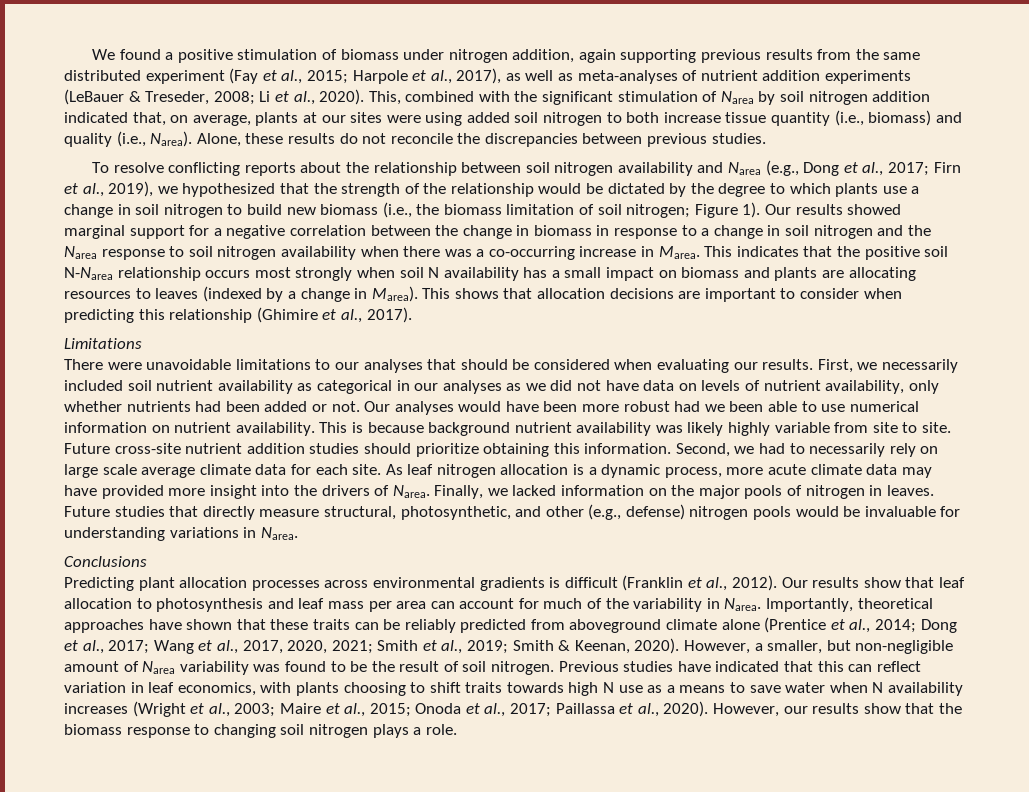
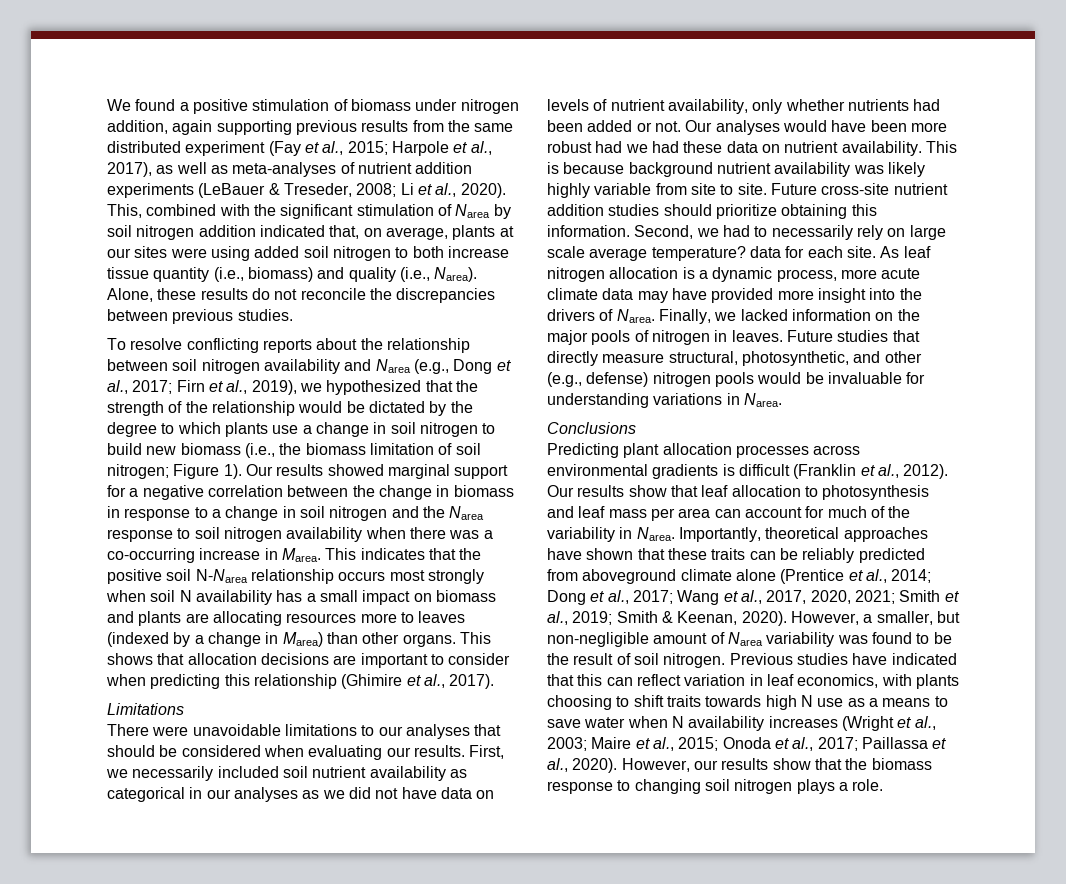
- This indicates that the positive soil N-Narea relationship occurs most strongly when soil N availability has a small impact on biomass and plants are allocating resources to leaves (indexed by a change in Marea).
+ This indicates that the positive soil N-Narea relationship occurs most strongly when soil N availability has a small impact on biomass and plants are allocating resources more to leaves (indexed by a change in Marea) than other organs.
- Our analyses would have been more robust had we been able to use numerical information on nutrient availability.
+ Our analyses would have been more robust had we had these data on nutrient availability.
- Second, we had to necessarily rely on large scale average climate data for each site.
+ Second, we had to necessarily rely on large scale average temperature? data for each site.

